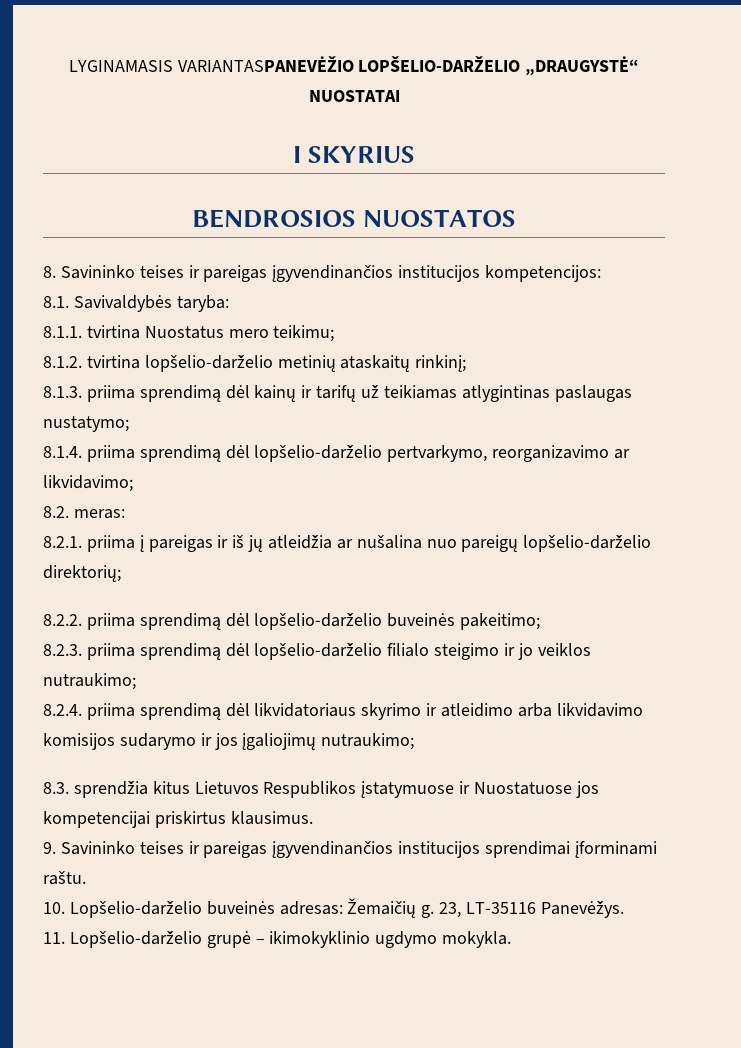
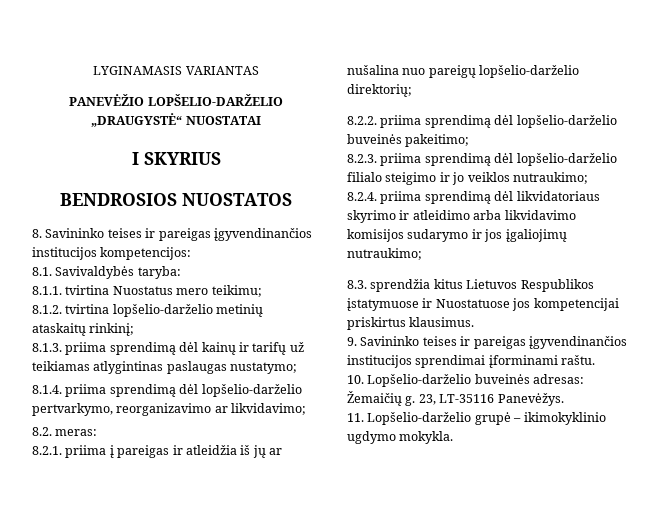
- LYGINAMASIS VARIANTASPANEVĖŽIO LOPŠELIO-DARŽELIO „DRAUGYSTĖ“ NUOSTATAI
+ LYGINAMASIS VARIANTAS
+ PANEVĖŽIO LOPŠELIO-DARŽELIO „DRAUGYSTĖ“ NUOSTATAI
- 8.2.1. priima į pareigas ir iš jų atleidžia ar nušalina nuo pareigų lopšelio-darželio direktorių;
+ 8.2.1. priima į pareigas ir atleidžia iš jų ar nušalina nuo pareigų lopšelio-darželio direktorių;

